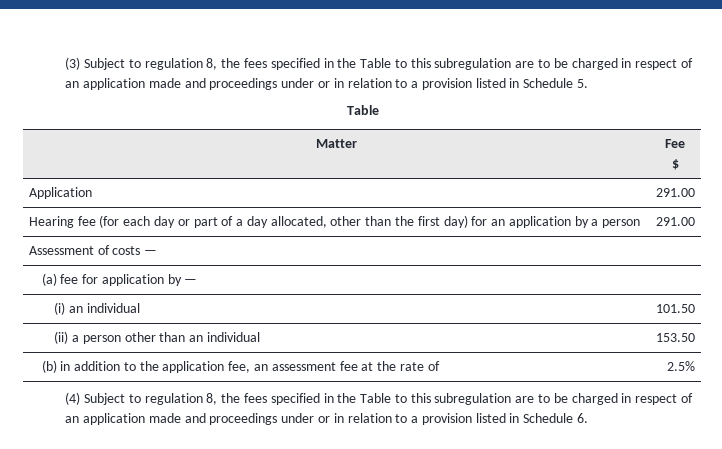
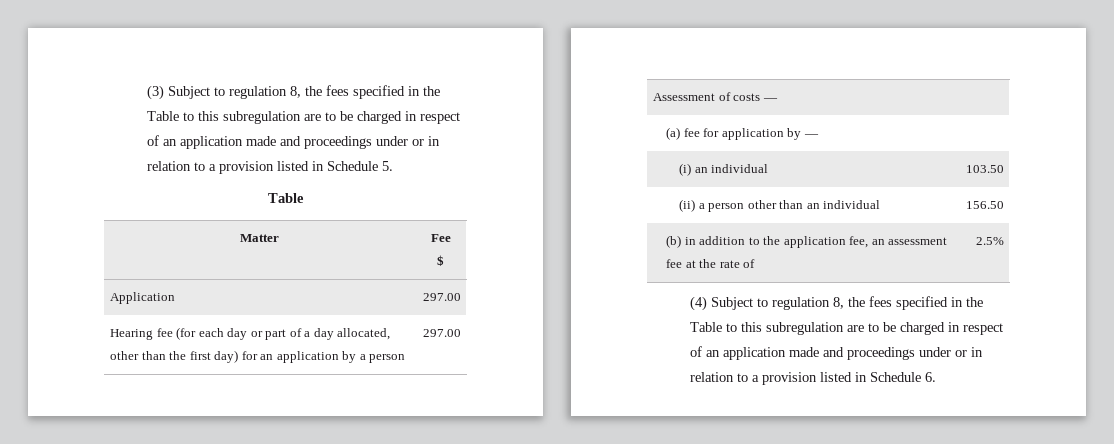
- Application | 291.00
+ Application | 297.00
- Hearing fee (for each day or part of a day allocated, other than the first day) for an application by a person | 291.00
+ Hearing fee (for each day or part of a day allocated, other than the first day) for an application by a person | 297.00
- (i) an individual | 101.50
+ (i) an individual | 103.50
- (ii) a person other than an individual | 153.50
+ (ii) a person other than an individual | 156.50

